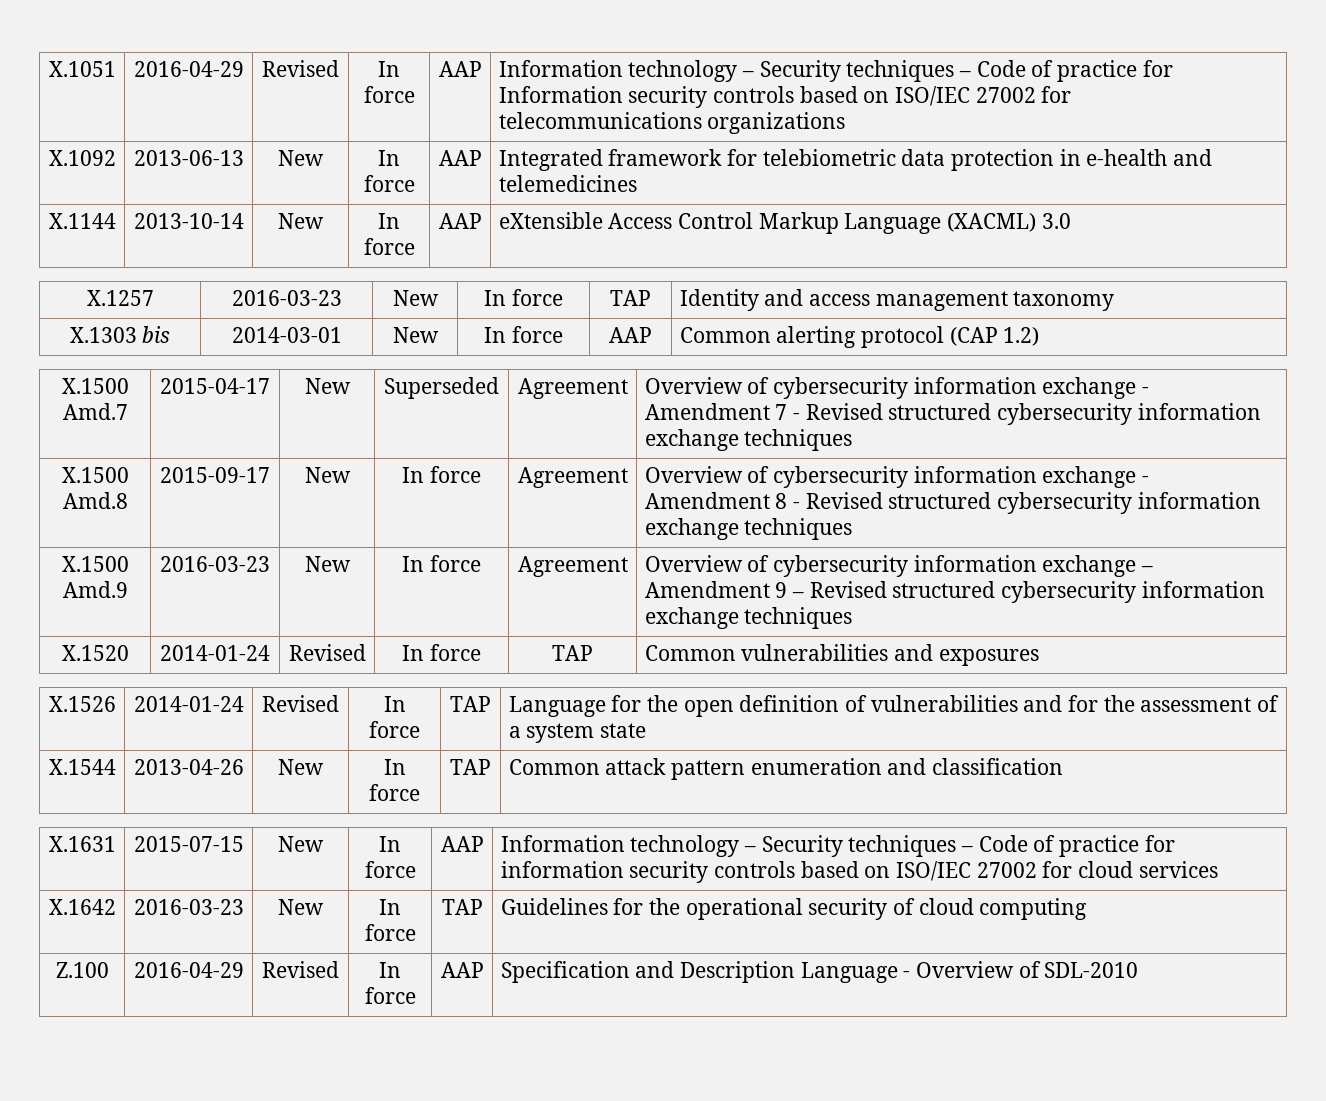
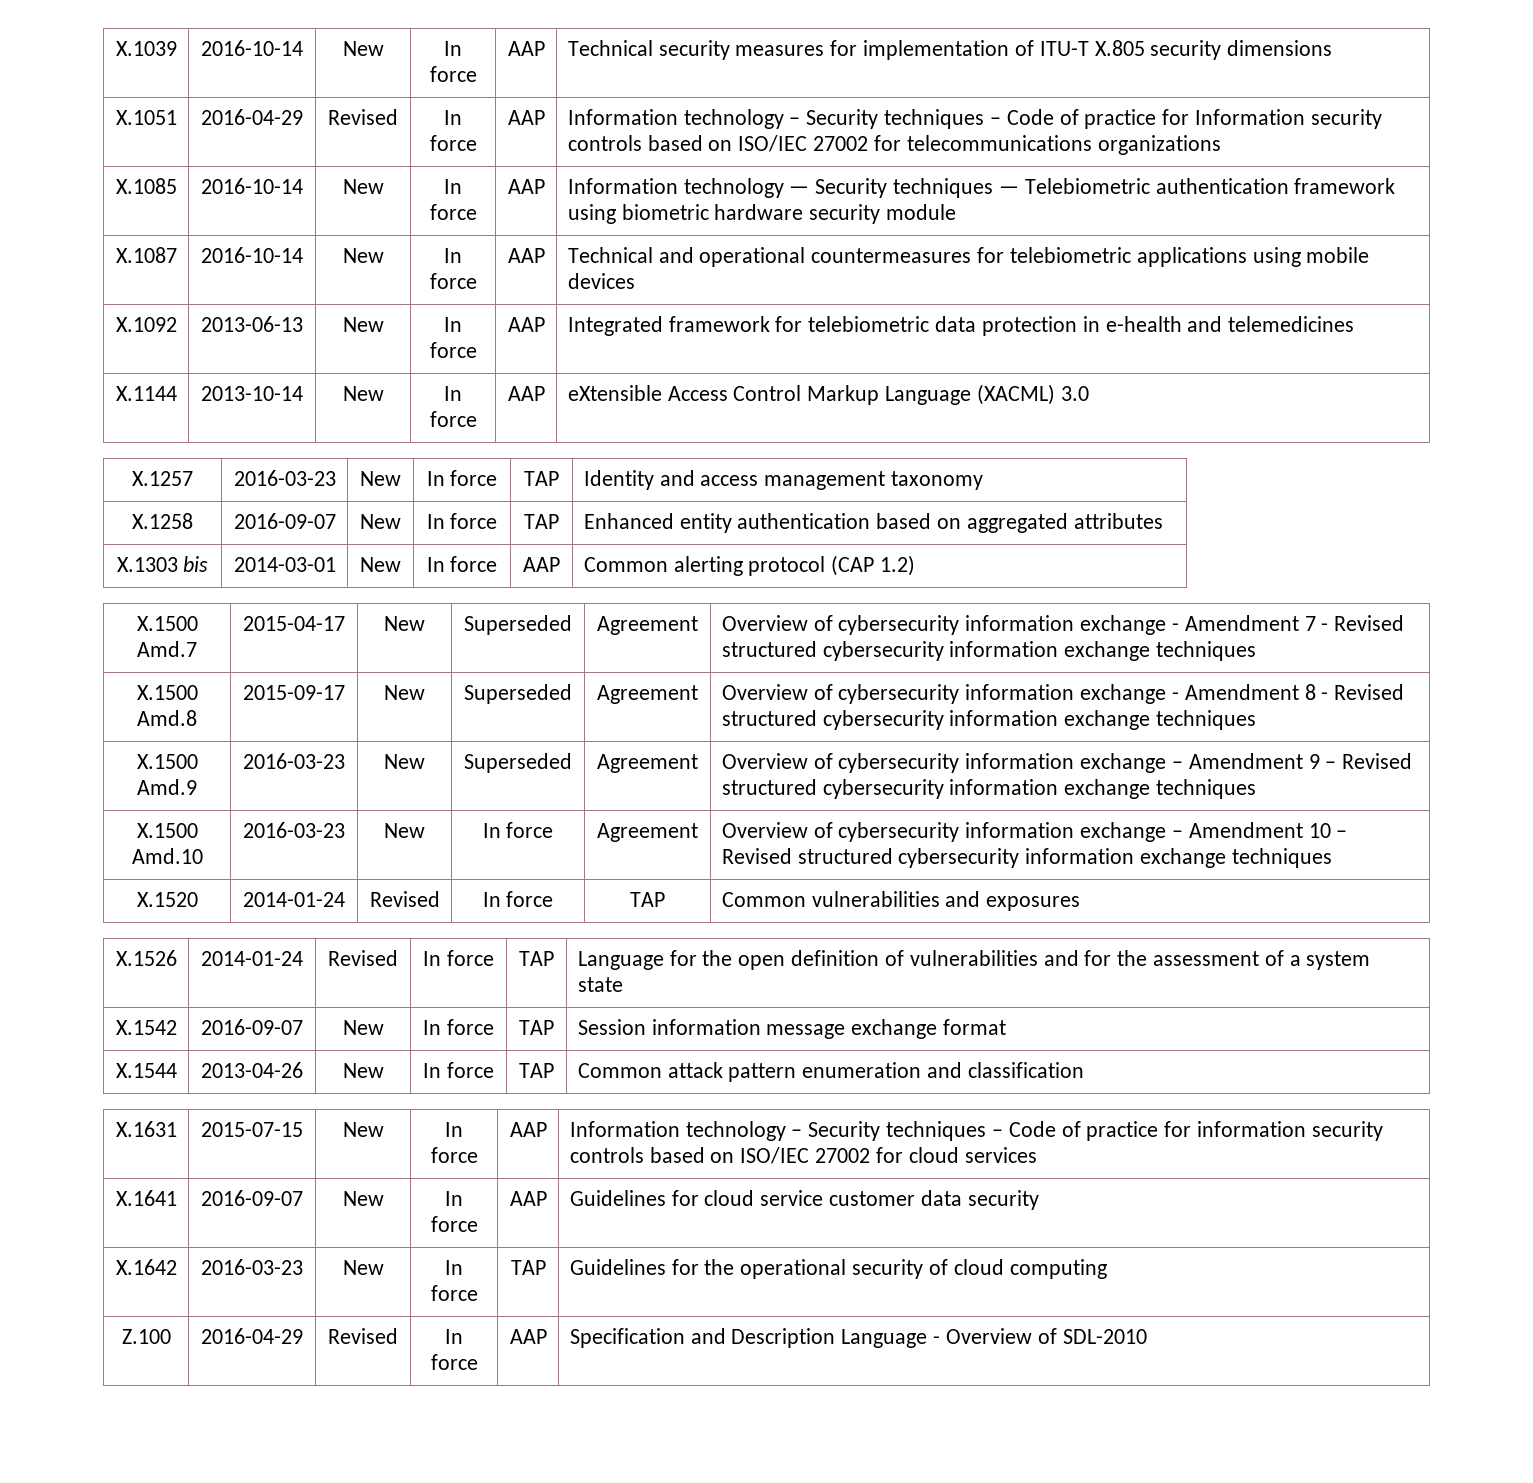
+ X.1039 | 2016-10-14 | New | In force | AAP | Technical security measures for implementation of ITU-T X.805 security dimensions
+ X.1085 | 2016-10-14 | New | In force | AAP | Information technology — Security techniques — Telebiometric authentication framework using biometric hardware security module
+ X.1087 | 2016-10-14 | New | In force | AAP | Technical and operational countermeasures for telebiometric applications using mobile devices
+ X.1258 | 2016-09-07 | New | In force | TAP | Enhanced entity authentication based on aggregated attributes
- X.1500 Amd.8 | 2015-09-17 | New | In force | Agreement | Overview of cybersecurity information exchange - Amendment 8 - Revised structured cybersecurity information exchange techniques
+ X.1500 Amd.8 | 2015-09-17 | New | Superseded | Agreement | Overview of cybersecurity information exchange - Amendment 8 - Revised structured cybersecurity information exchange techniques
- X.1500 Amd.9 | 2016-03-23 | New | In force | Agreement | Overview of cybersecurity information exchange – Amendment 9 – Revised structured cybersecurity information exchange techniques
+ X.1500 Amd.9 | 2016-03-23 | New | Superseded | Agreement | Overview of cybersecurity information exchange – Amendment 9 – Revised structured cybersecurity information exchange techniques
+ X.1500 Amd.10 | 2016-03-23 | New | In force | Agreement | Overview of cybersecurity information exchange – Amendment 10 – Revised structured cybersecurity information exchange techniques
+ X.1542 | 2016-09-07 | New | In force | TAP | Session information message exchange format
+ X.1641 | 2016-09-07 | New | In force | AAP | Guidelines for cloud service customer data security

